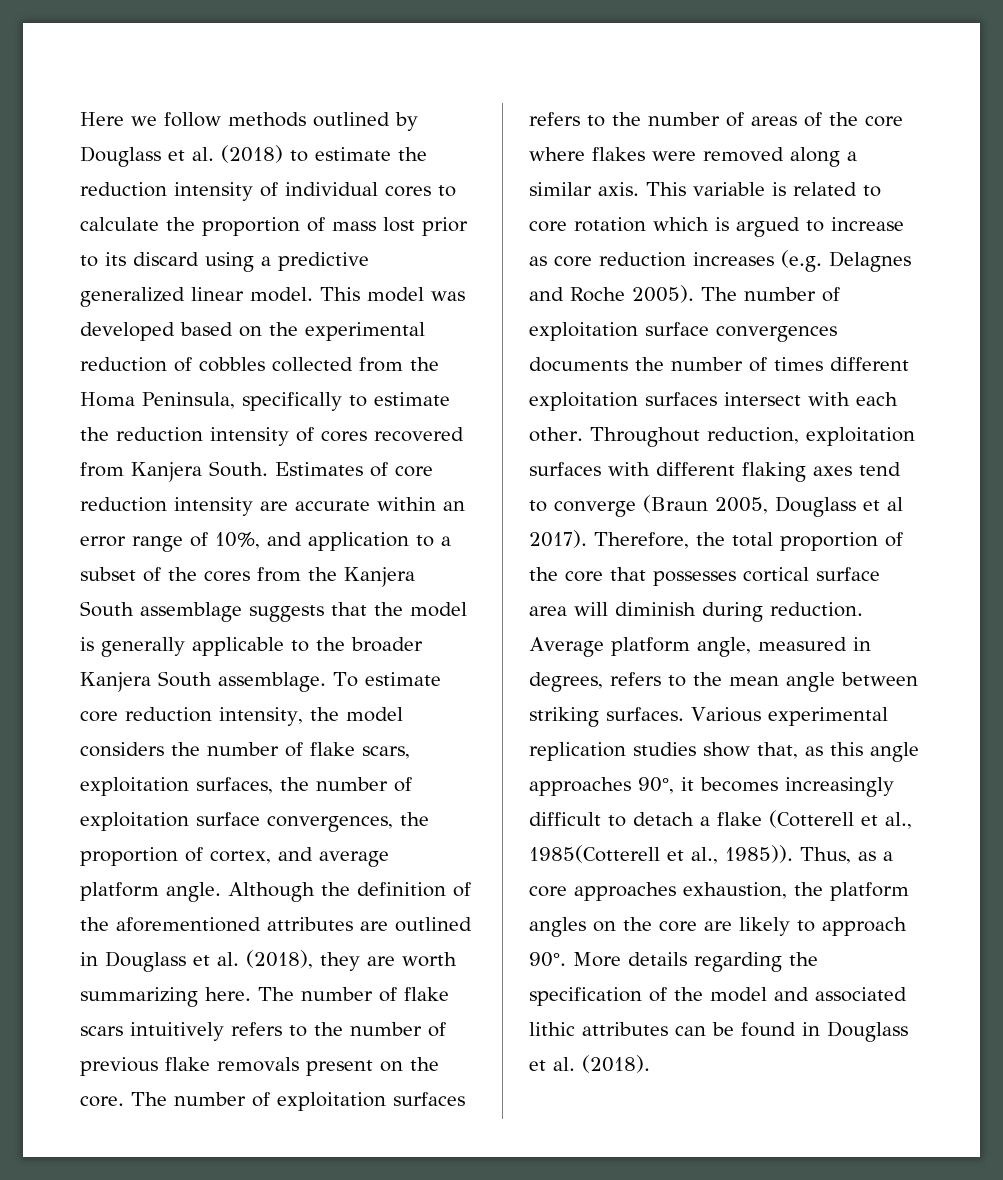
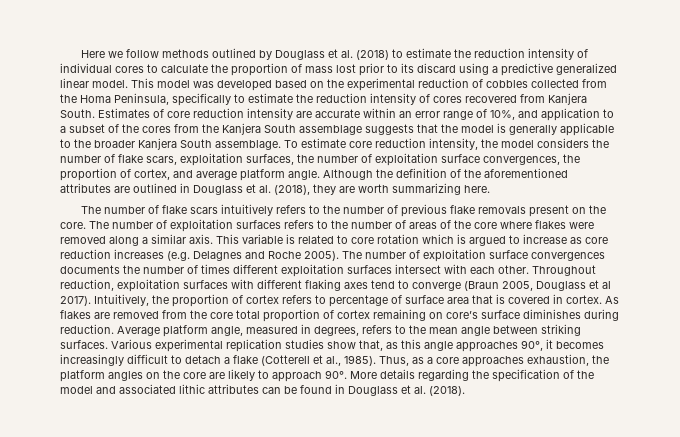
- Although the definition of the aforementioned attributes are outlined in Douglass et al. (2018), they are worth summarizing here. The number of flake scars intuitively refers to the number of previous flake removals present on the core.
+ Although the definition of the aforementioned attributes are outlined in Douglass et al. (2018), they are worth summarizing here.
+ The number of flake scars intuitively refers to the number of previous flake removals present on the core.
- Therefore, the total proportion of the core that possesses cortical surface area will diminish during reduction.
+ Intuitively, the proportion of cortex refers to percentage of surface area that is covered in cortex. As flakes are removed from the core total proportion of cortex remaining on core’s surface diminishes during reduction.
- Various experimental replication studies show that, as this angle approaches 90°, it becomes increasingly difficult to detach a flake (Cotterell et al., 1985(Cotterell et al., 1985)).
+ Various experimental replication studies show that, as this angle approaches 90°, it becomes increasingly difficult to detach a flake (Cotterell et al., 1985).

